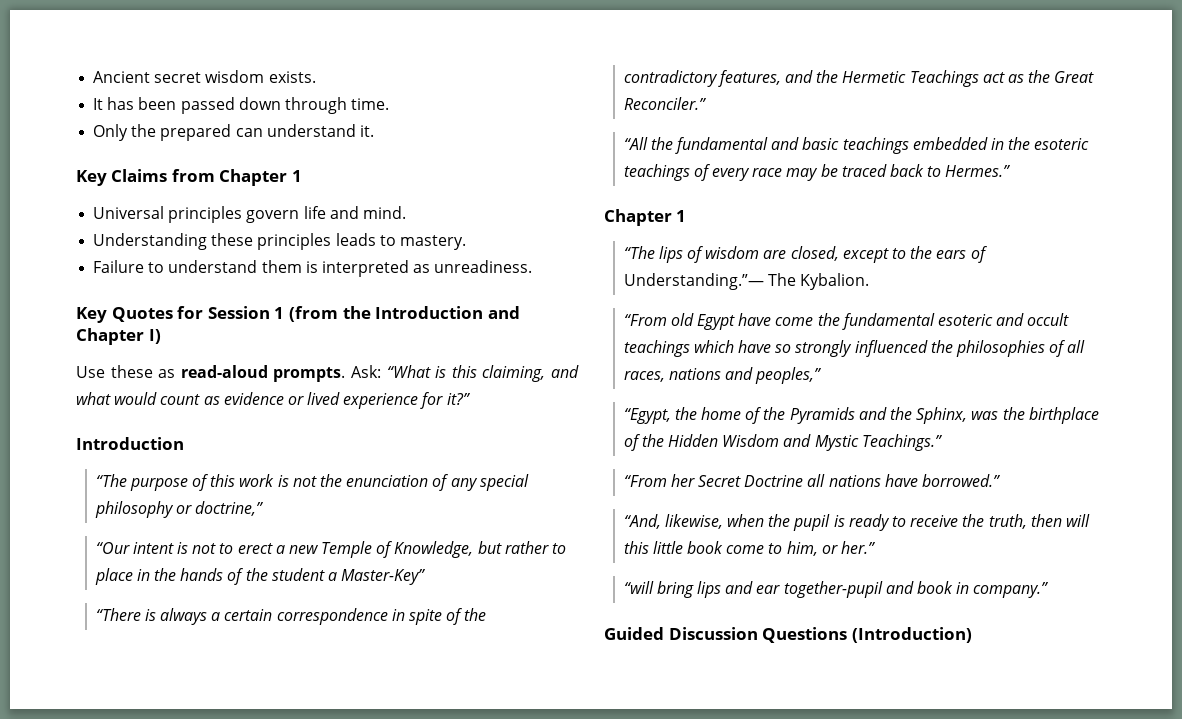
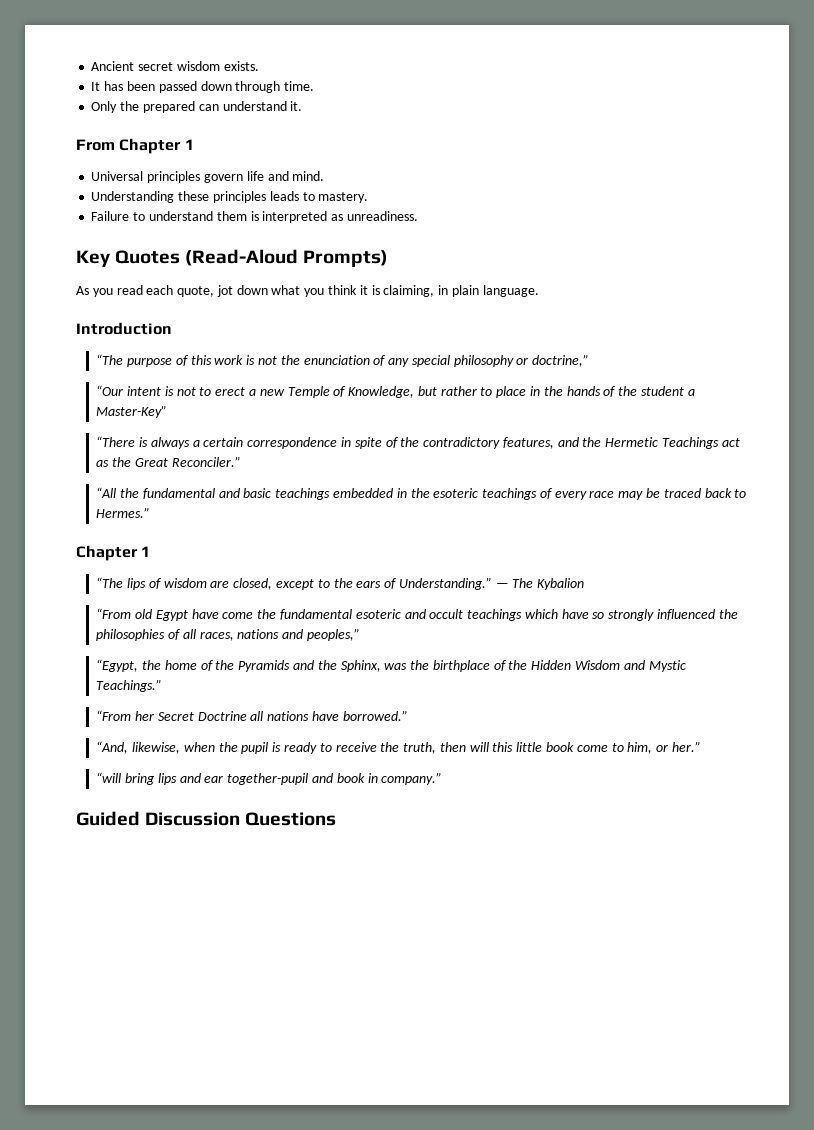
- Key Claims from Chapter 1
+ From Chapter 1
- Key Quotes for Session 1 (from the Introduction and Chapter I)
- Use these as read-aloud prompts. Ask: “What is this claiming, and what would count as evidence or lived experience for it?”
+ Key Quotes (Read-Aloud Prompts)
+ As you read each quote, jot down what you think it is claiming, in plain language.
- “The lips of wisdom are closed, except to the ears of Understanding.”— The Kybalion.
+ “The lips of wisdom are closed, except to the ears of Understanding.” — The Kybalion
- Guided Discussion Questions (Introduction)
+ Guided Discussion Questions

